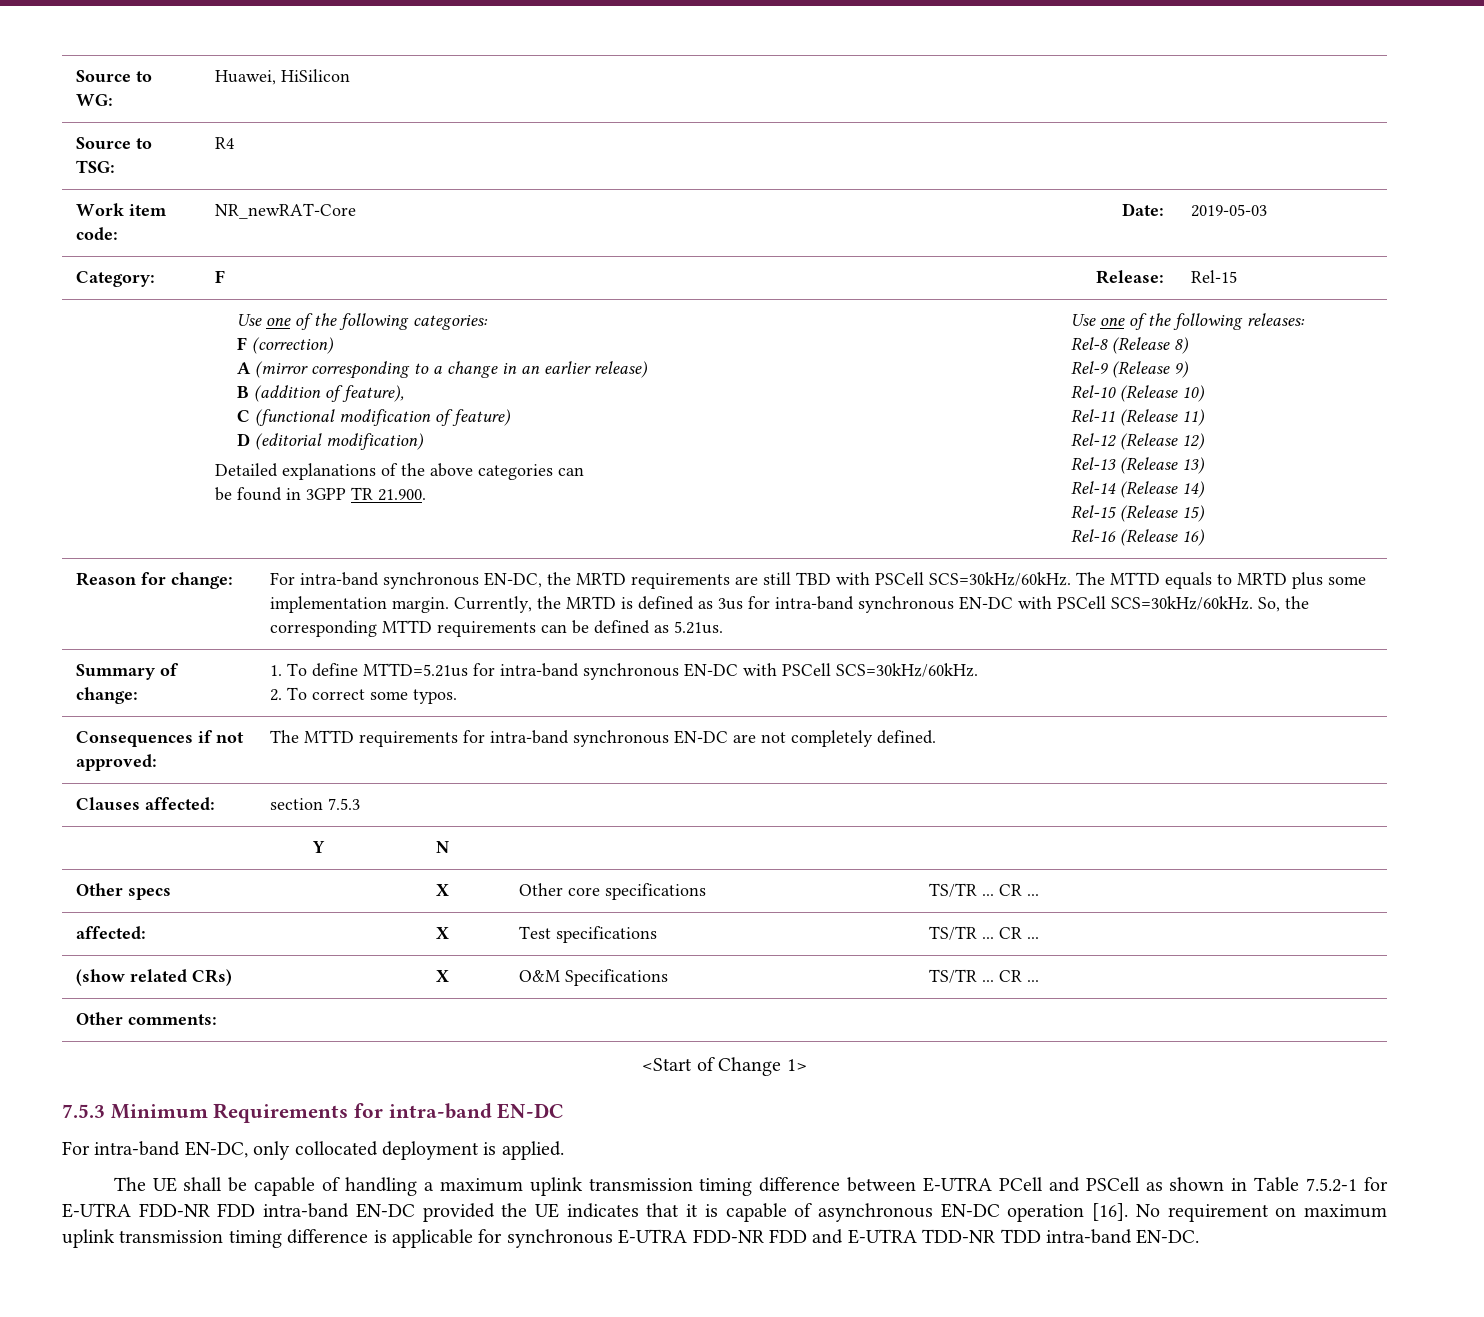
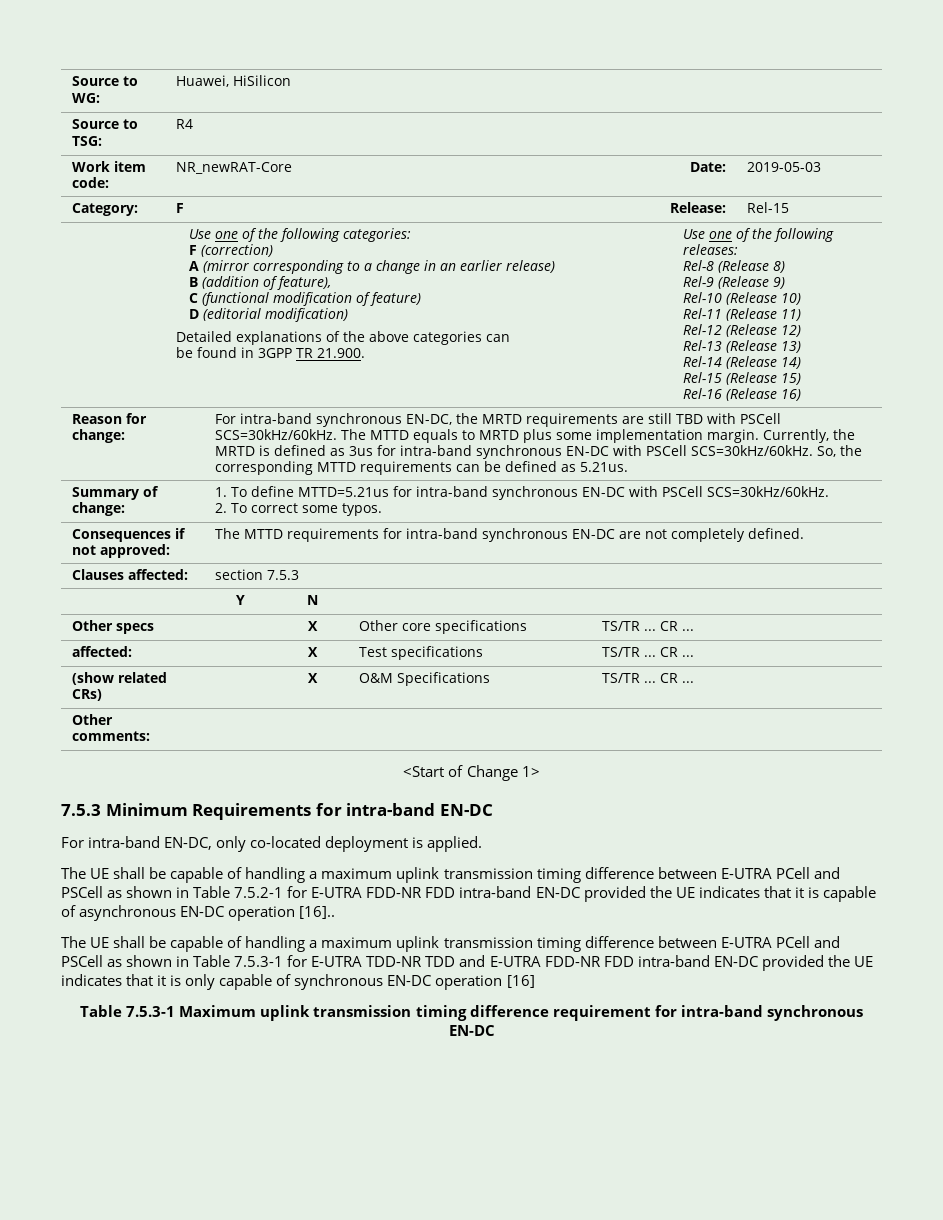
- For intra-band EN-DC, only collocated deployment is applied.
+ For intra-band EN-DC, only co-located deployment is applied.
- The UE shall be capable of handling a maximum uplink transmission timing difference between E-UTRA PCell and PSCell as shown in Table 7.5.2-1 for E-UTRA FDD-NR FDD intra-band EN-DC provided the UE indicates that it is capable of asynchronous EN-DC operation [16]. No requirement on maximum uplink transmission timing difference is applicable for synchronous E-UTRA FDD-NR FDD and E-UTRA TDD-NR TDD intra-band EN-DC.
+ The UE shall be capable of handling a maximum uplink transmission timing difference between E-UTRA PCell and PSCell as shown in Table 7.5.2-1 for E-UTRA FDD-NR FDD intra-band EN-DC provided the UE indicates that it is capable of asynchronous EN-DC operation [16]..
+ The UE shall be capable of handling a maximum uplink transmission timing difference between E-UTRA PCell and PSCell as shown in Table 7.5.3-1 for E-UTRA TDD-NR TDD and E-UTRA FDD-NR FDD intra-band EN-DC provided the UE indicates that it is only capable of synchronous EN-DC operation [16]
+ Table 7.5.3-1 Maximum uplink transmission timing difference requirement for intra-band synchronous EN-DC

